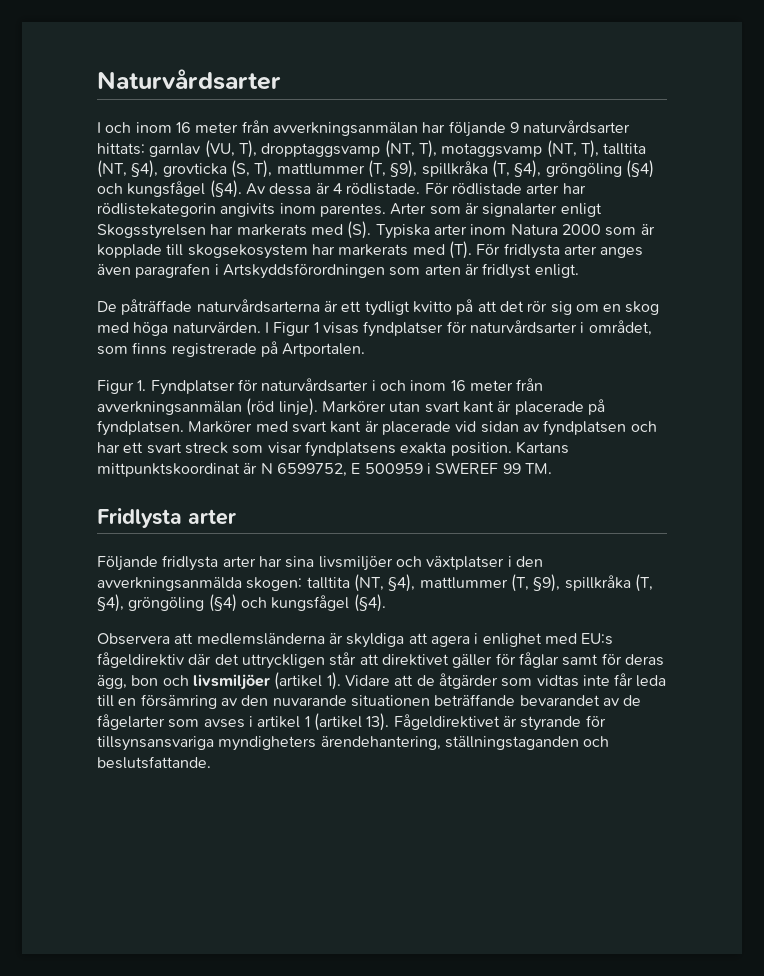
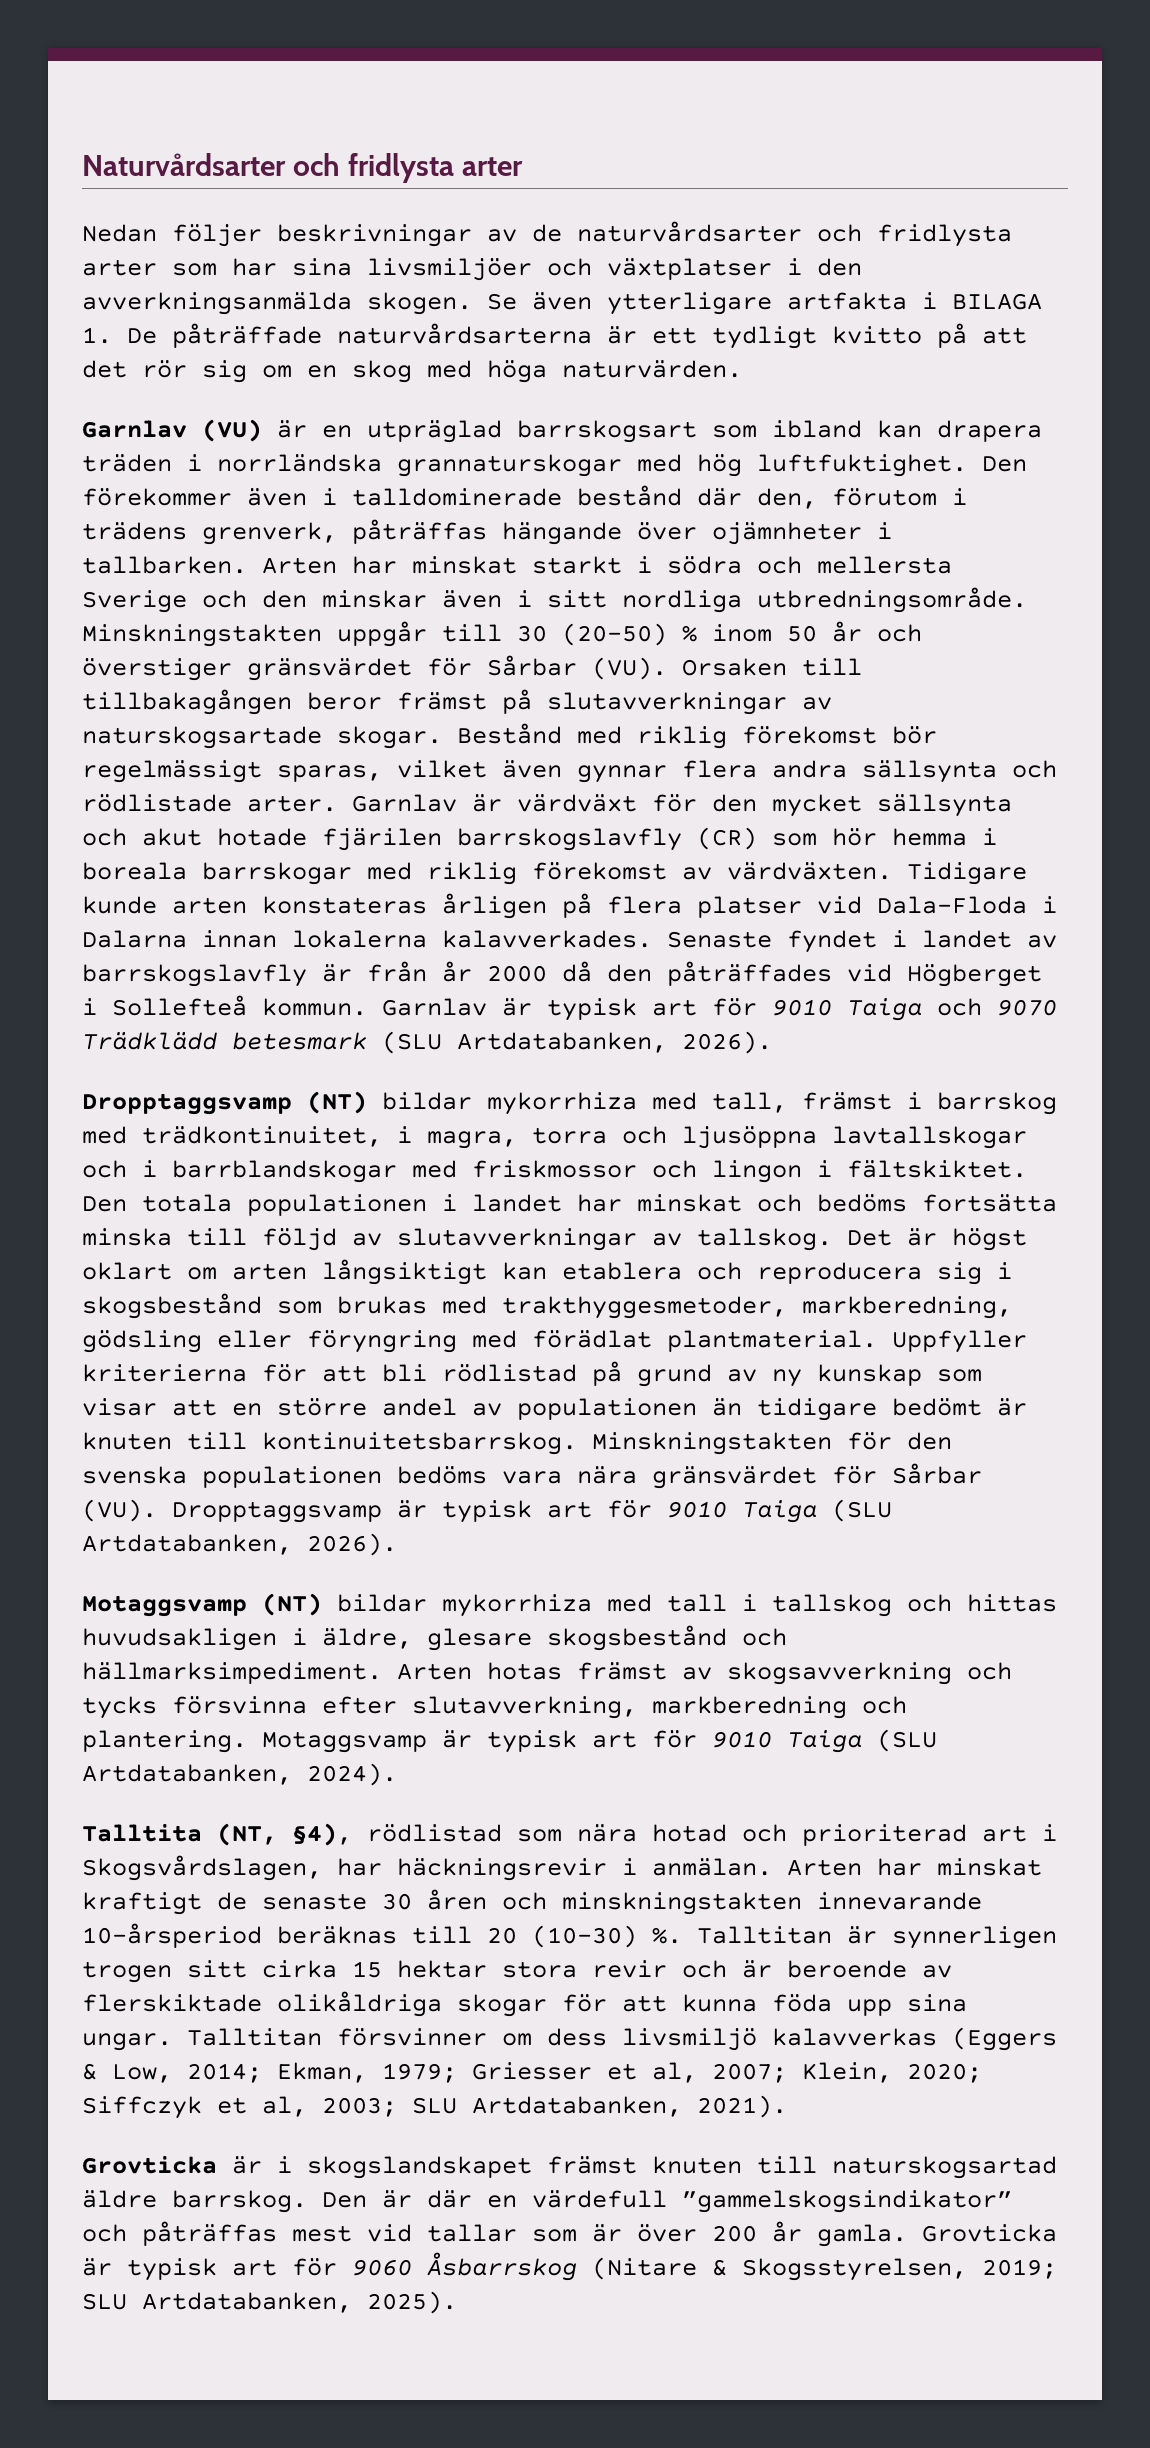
- Naturvårdsarter
- I och inom 16 meter från avverkningsanmälan har följande 9 naturvårdsarter hittats: garnlav (VU, T), dropptaggsvamp (NT, T), motaggsvamp (NT, T), talltita (NT, §4), grovticka (S, T), mattlummer (T, §9), spillkråka (T, §4), gröngöling (§4) och kungsfågel (§4). Av dessa är 4 rödlistade. För rödlistade arter har rödlistekategorin angivits inom parentes. Arter som är signalarter enligt Skogsstyrelsen har markerats med (S). Typiska arter inom Natura 2000 som är kopplade till skogsekosystem har markerats med (T). För fridlysta arter anges även paragrafen i Artskyddsförordningen som arten är fridlyst enligt.
- De påträffade naturvårdsarterna är ett tydligt kvitto på att det rör sig om en skog med höga naturvärden. I Figur 1 visas fyndplatser för naturvårdsarter i området, som finns registrerade på Artportalen.
- Figur 1. Fyndplatser för naturvårdsarter i och inom 16 meter från avverkningsanmälan (röd linje). Markörer utan svart kant är placerade på fyndplatsen. Markörer med svart kant är placerade vid sidan av fyndplatsen och har ett svart streck som visar fyndplatsens exakta position. Kartans mittpunktskoordinat är N 6599752, E 500959 i SWEREF 99 TM.
- Fridlysta arter
- Följande fridlysta arter har sina livsmiljöer och växtplatser i den avverkningsanmälda skogen: talltita (NT, §4), mattlummer (T, §9), spillkråka (T, §4), gröngöling (§4) och kungsfågel (§4).
- Observera att medlemsländerna är skyldiga att agera i enlighet med EU:s fågeldirektiv där det uttryckligen står att direktivet gäller för fåglar samt för deras ägg, bon och livsmiljöer (artikel 1). Vidare att de åtgärder som vidtas inte får leda till en försämring av den nuvarande situationen beträffande bevarandet av de fågelarter som avses i artikel 1 (artikel 13). Fågeldirektivet är styrande för tillsynsansvariga myndigheters ärendehantering, ställningstaganden och beslutsfattande.
+ Naturvårdsarter och fridlysta arter
+ Nedan följer beskrivningar av de naturvårdsarter och fridlysta arter som har sina livsmiljöer och växtplatser i den avverkningsanmälda skogen. Se även ytterligare artfakta i BILAGA 1. De påträffade naturvårdsarterna är ett tydligt kvitto på att det rör sig om en skog med höga naturvärden.
+ Garnlav (VU) är en utpräglad barrskogsart som ibland kan drapera träden i norrländska grannaturskogar med hög luftfuktighet. Den förekommer även i talldominerade bestånd där den, förutom i trädens grenverk, påträffas hängande över ojämnheter i tallbarken. Arten har minskat starkt i södra och mellersta Sverige och den minskar även i sitt nordliga utbredningsområde. Minskningstakten uppgår till 30 (20–50) % inom 50 år och överstiger gränsvärdet för Sårbar (VU). Orsaken till tillbakagången beror främst på slutavverkningar av naturskogsartade skogar. Bestånd med riklig förekomst bör regelmässigt sparas, vilket även gynnar flera andra sällsynta och rödlistade arter. Garnlav är värdväxt för den mycket sällsynta och akut hotade fjärilen barrskogslavfly (CR) som hör hemma i boreala barrskogar med riklig förekomst av värdväxten. Tidigare kunde arten konstateras årligen på flera platser vid Dala-Floda i Dalarna innan lokalerna kalavverkades. Senaste fyndet i landet av barrskogslavfly är från år 2000 då den påträffades vid Högberget i Sollefteå kommun. Garnlav är typisk art för 9010 Taiga och 9070 Trädklädd betesmark (SLU Artdatabanken, 2026).
+ Dropptaggsvamp (NT) bildar mykorrhiza med tall, främst i barrskog med trädkontinuitet, i magra, torra och ljusöppna lavtallskogar och i barrblandskogar med friskmossor och lingon i fältskiktet. Den totala populationen i landet har minskat och bedöms fortsätta minska till följd av slutavverkningar av tallskog. Det är högst oklart om arten långsiktigt kan etablera och reproducera sig i skogsbestånd som brukas med trakthyggesmetoder, markberedning, gödsling eller föryngring med förädlat plantmaterial. Uppfyller kriterierna för att bli rödlistad på grund av ny kunskap som visar att en större andel av populationen än tidigare bedömt är knuten till kontinuitetsbarrskog. Minskningstakten för den svenska populationen bedöms vara nära gränsvärdet för Sårbar (VU). Dropptaggsvamp är typisk art för 9010 Taiga (SLU Artdatabanken, 2026).
+ Motaggsvamp (NT) bildar mykorrhiza med tall i tallskog och hittas huvudsakligen i äldre, glesare skogsbestånd och hällmarksimpediment. Arten hotas främst av skogsavverkning och tycks försvinna efter slutavverkning, markberedning och plantering. Motaggsvamp är typisk art för 9010 Taiga (SLU Artdatabanken, 2024).
+ Talltita (NT, §4), rödlistad som nära hotad och prioriterad art i Skogsvårdslagen, har häckningsrevir i anmälan. Arten har minskat kraftigt de senaste 30 åren och minskningstakten innevarande 10-årsperiod beräknas till 20 (10–30) %. Talltitan är synnerligen trogen sitt cirka 15 hektar stora revir och är beroende av flerskiktade olikåldriga skogar för att kunna föda upp sina ungar. Talltitan försvinner om dess livsmiljö kalavverkas (Eggers & Low, 2014; Ekman, 1979; Griesser et al, 2007; Klein, 2020; Siffczyk et al, 2003; SLU Artdatabanken, 2021).
+ Grovticka är i skogslandskapet främst knuten till naturskogsartad äldre barrskog. Den är där en värdefull ”gammelskogsindikator” och påträffas mest vid tallar som är över 200 år gamla. Grovticka är typisk art för 9060 Åsbarrskog (Nitare & Skogsstyrelsen, 2019; SLU Artdatabanken, 2025).

